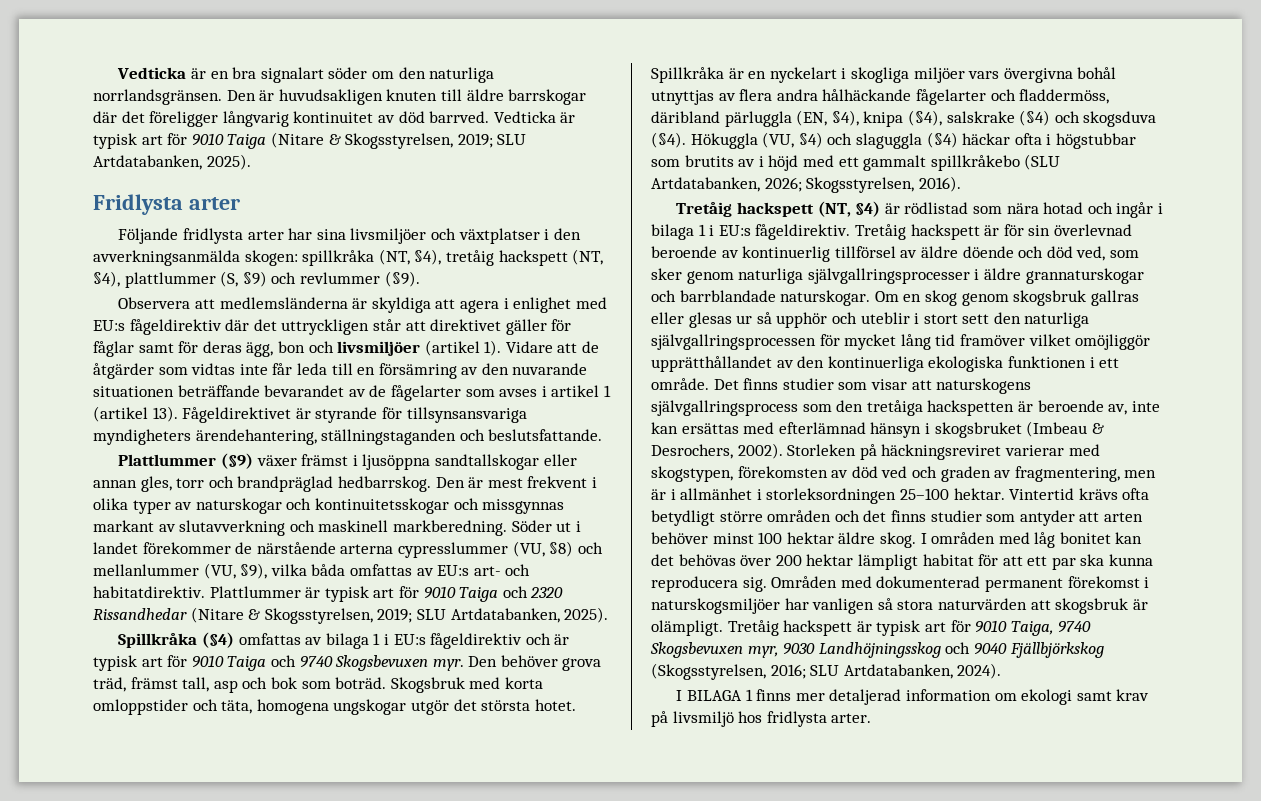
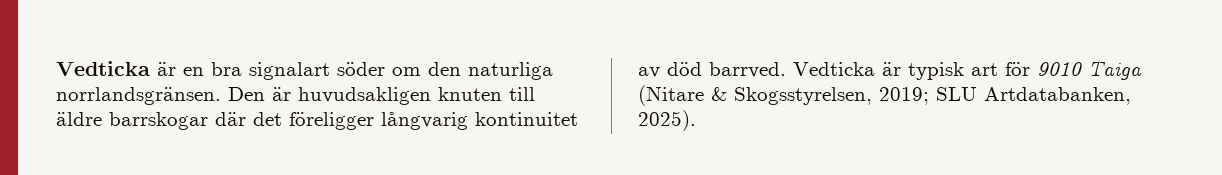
- Fridlysta arter
- Följande fridlysta arter har sina livsmiljöer och växtplatser i den avverkningsanmälda skogen: spillkråka (NT, §4), tretåig hackspett (NT, §4), plattlummer (S, §9) och revlummer (§9).
- Observera att medlemsländerna är skyldiga att agera i enlighet med EU:s fågeldirektiv där det uttryckligen står att direktivet gäller för fåglar samt för deras ägg, bon och livsmiljöer (artikel 1). Vidare att de åtgärder som vidtas inte får leda till en försämring av den nuvarande situationen beträffande bevarandet av de fågelarter som avses i artikel 1 (artikel 13). Fågeldirektivet är styrande för tillsynsansvariga myndigheters ärendehantering, ställningstaganden och beslutsfattande.
- Plattlummer (§9) växer främst i ljusöppna sandtallskogar eller annan gles, torr och brandpräglad hedbarrskog. Den är mest frekvent i olika typer av naturskogar och kontinuitetsskogar och missgynnas markant av slutavverkning och maskinell markberedning. Söder ut i landet förekommer de närstående arterna cypresslummer (VU, §8) och mellanlummer (VU, §9), vilka båda omfattas av EU:s art- och habitatdirektiv. Plattlummer är typisk art för 9010 Taiga och 2320 Rissandhedar (Nitare & Skogsstyrelsen, 2019; SLU Artdatabanken, 2025).
- Spillkråka (§4) omfattas av bilaga 1 i EU:s fågeldirektiv och är typisk art för 9010 Taiga och 9740 Skogsbevuxen myr. Den behöver grova träd, främst tall, asp och bok som boträd. Skogsbruk med korta omloppstider och täta, homogena ungskogar utgör det största hotet. Spillkråka är en nyckelart i skogliga miljöer vars övergivna bohål utnyttjas av flera andra hålhäckande fågelarter och fladdermöss, däribland pärluggla (EN, §4), knipa (§4), salskrake (§4) och skogsduva (§4). Hökuggla (VU, §4) och slaguggla (§4) häckar ofta i högstubbar som brutits av i höjd med ett gammalt spillkråkebo (SLU Artdatabanken, 2026; Skogsstyrelsen, 2016).
- Tretåig hackspett (NT, §4) är rödlistad som nära hotad och ingår i bilaga 1 i EU:s fågeldirektiv. Tretåig hackspett är för sin överlevnad beroende av kontinuerlig tillförsel av äldre döende och död ved, som sker genom naturliga självgallringsprocesser i äldre grannaturskogar och barrblandade naturskogar. Om en skog genom skogsbruk gallras eller glesas ur så upphör och uteblir i stort sett den naturliga självgallringsprocessen för mycket lång tid framöver vilket omöjliggör upprätthållandet av den kontinuerliga ekologiska funktionen i ett område. Det finns studier som visar att naturskogens självgallringsprocess som den tretåiga hackspetten är beroende av, inte kan ersättas med efterlämnad hänsyn i skogsbruket (Imbeau & Desrochers, 2002). Storleken på häckningsreviret varierar med skogstypen, förekomsten av död ved och graden av fragmentering, men är i allmänhet i storleksordningen 25–100 hektar. Vintertid krävs ofta betydligt större områden och det finns studier som antyder att arten behöver minst 100 hektar äldre skog. I områden med låg bonitet kan det behövas över 200 hektar lämpligt habitat för att ett par ska kunna reproducera sig. Områden med dokumenterad permanent förekomst i naturskogsmiljöer har vanligen så stora naturvärden att skogsbruk är olämpligt. Tretåig hackspett är typisk art för 9010 Taiga, 9740 Skogsbevuxen myr, 9030 Landhöjningsskog och 9040 Fjällbjörkskog (Skogsstyrelsen, 2016; SLU Artdatabanken, 2024).
- I BILAGA 1 finns mer detaljerad information om ekologi samt krav på livsmiljö hos fridlysta arter.

